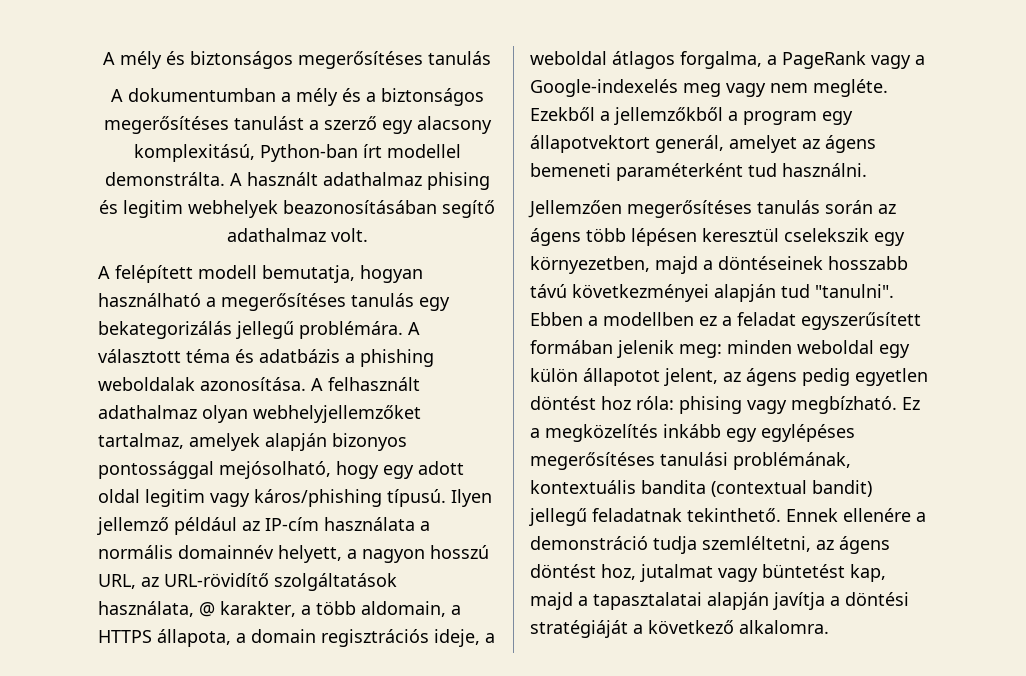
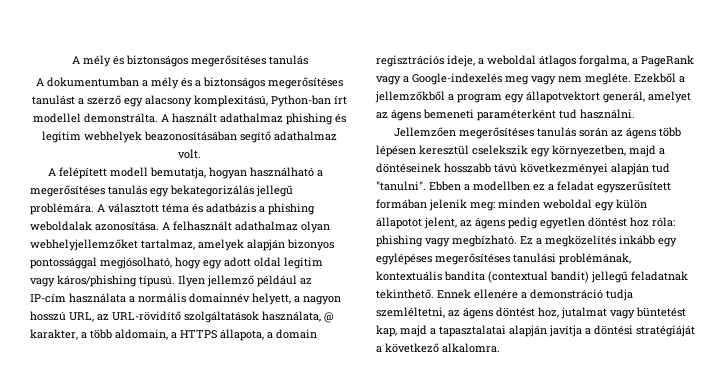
- A használt adathalmaz phising és legitim webhelyek beazonosításában segítő adathalmaz volt.
+ A használt adathalmaz phishing és legitim webhelyek beazonosításában segítő adathalmaz volt.
- A felhasznált adathalmaz olyan webhelyjellemzőket tartalmaz, amelyek alapján bizonyos pontossággal mejósolható, hogy egy adott oldal legitim vagy káros/phishing típusú.
+ A felhasznált adathalmaz olyan webhelyjellemzőket tartalmaz, amelyek alapján bizonyos pontossággal megjósolható, hogy egy adott oldal legitim vagy káros/phishing típusú.
- Ebben a modellben ez a feladat egyszerűsített formában jelenik meg: minden weboldal egy külön állapotot jelent, az ágens pedig egyetlen döntést hoz róla: phising vagy megbízható.
+ Ebben a modellben ez a feladat egyszerűsített formában jelenik meg: minden weboldal egy külön állapotot jelent, az ágens pedig egyetlen döntést hoz róla: phishing vagy megbízható.

